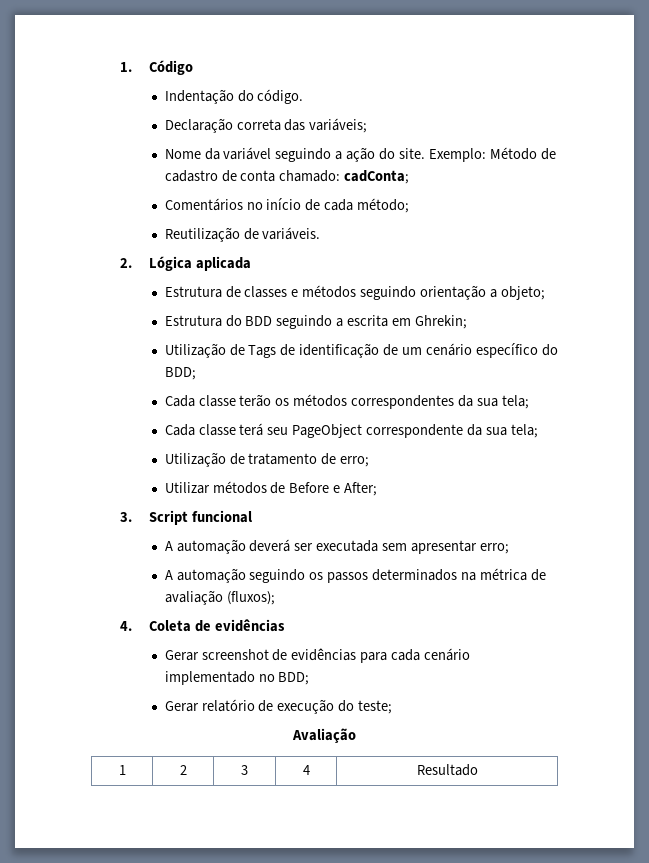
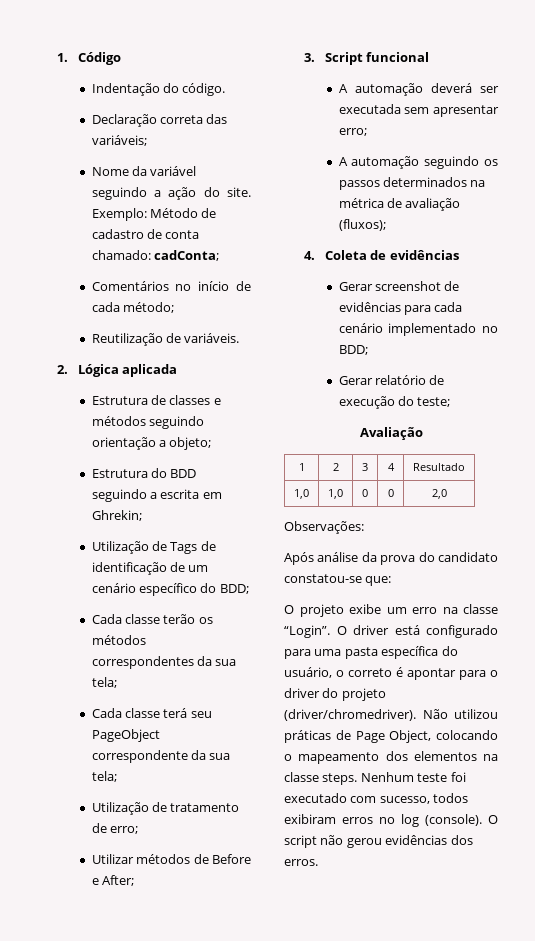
+ 1,0 | 1,0 | 0 | 0 | 2,0
+ Observações:
+ Após análise da prova do candidato constatou-se que:
+ O projeto exibe um erro na classe “Login”. O driver está configurado para uma pasta específica do usuário, o correto é apontar para o driver do projeto (driver/chromedriver). Não utilizou práticas de Page Object, colocando o mapeamento dos elementos na classe steps. Nenhum teste foi executado com sucesso, todos exibiram erros no log (console). O script não gerou evidências dos erros.

